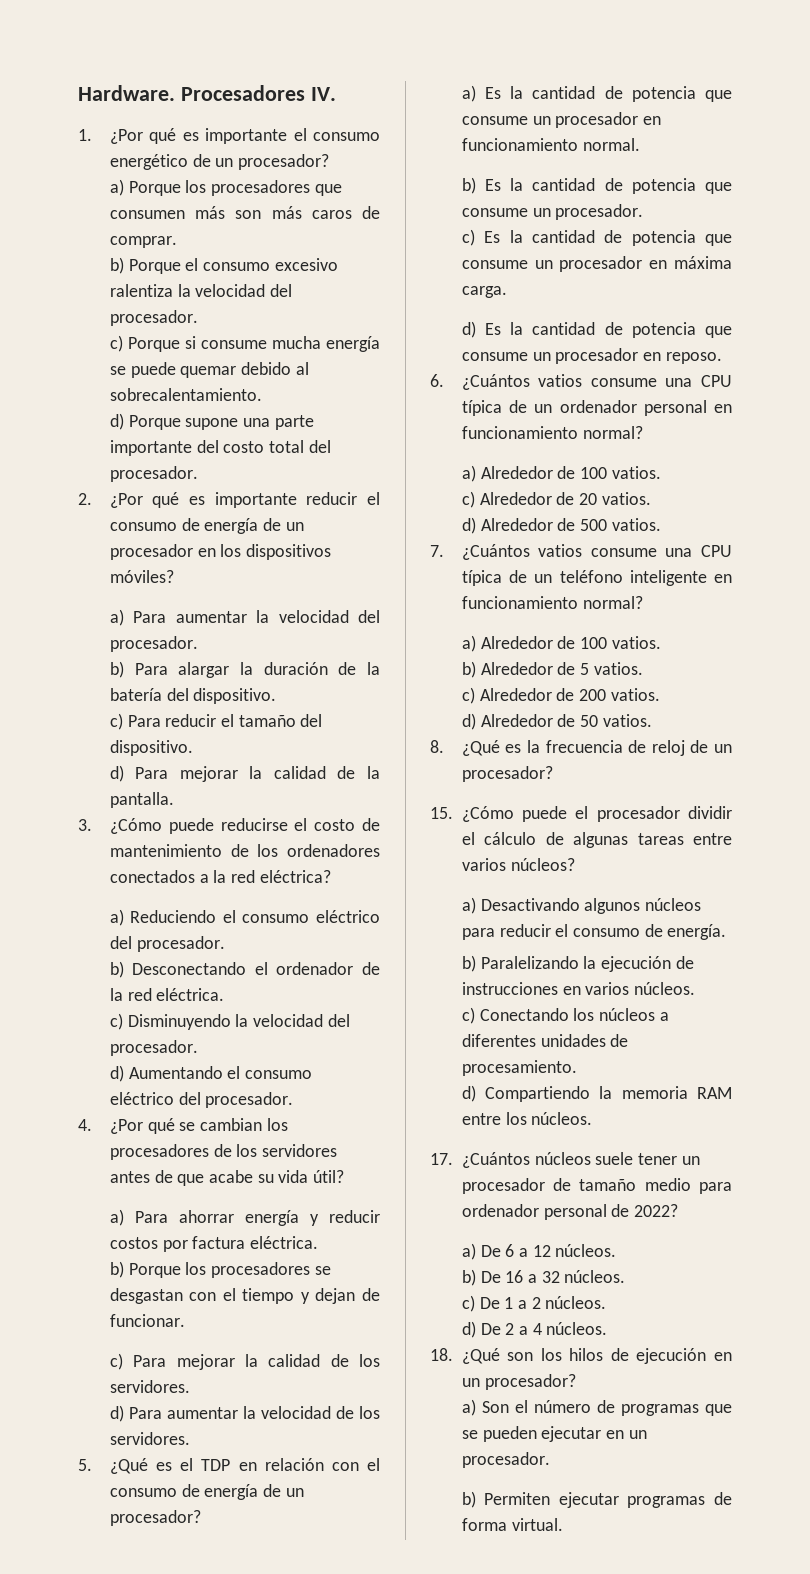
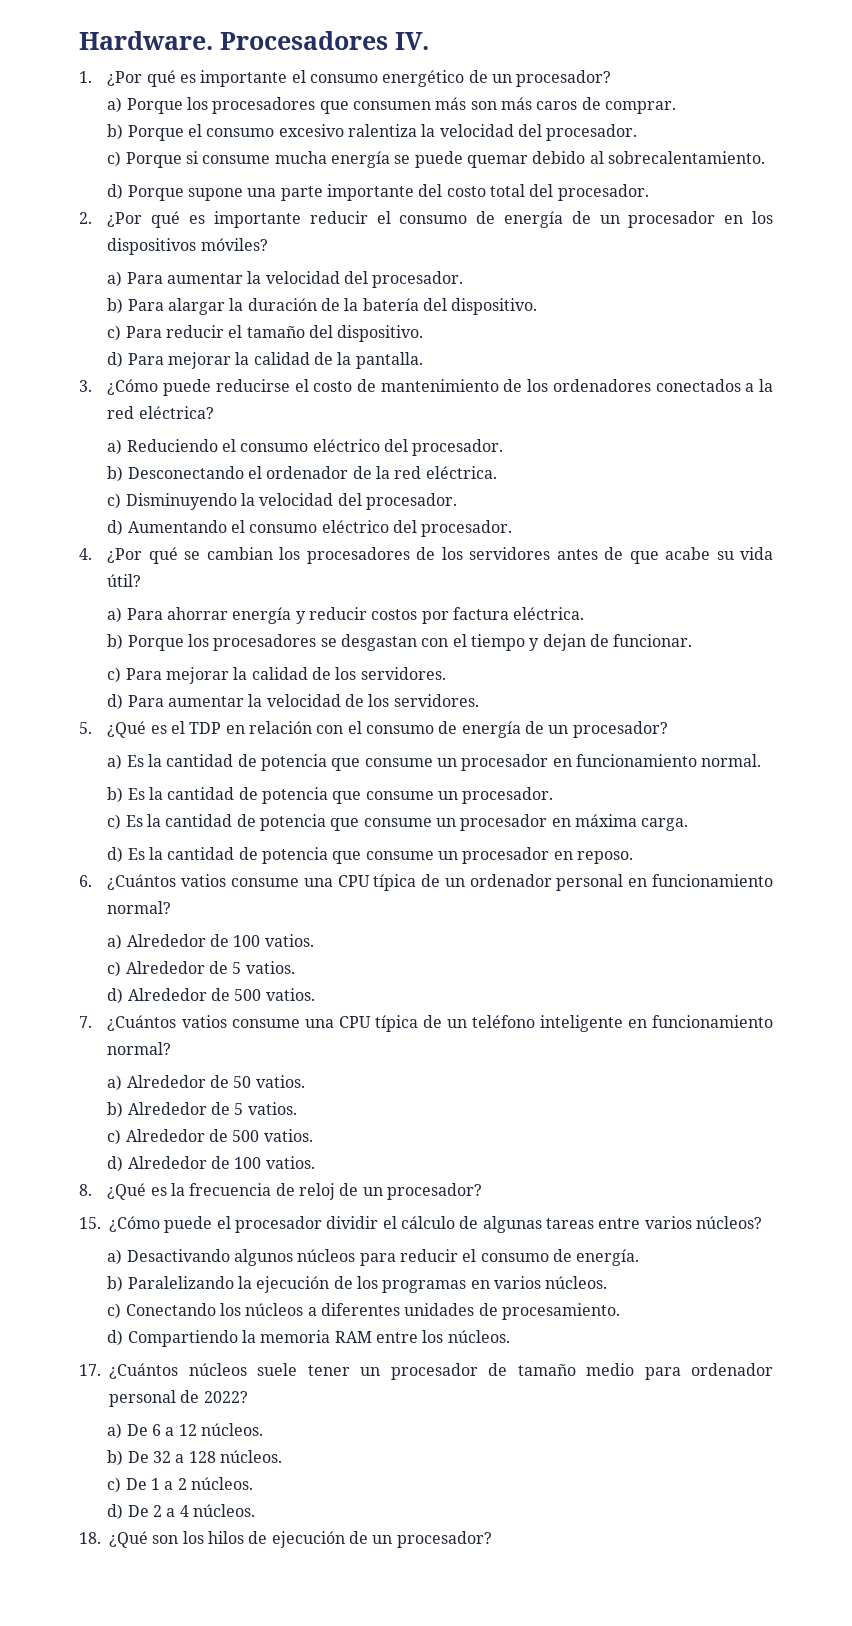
- c) Alrededor de 20 vatios.
+ c) Alrededor de 5 vatios.
  7. ¿Cuántos vatios consume una CPU típica de un teléfono inteligente en funcionamiento normal?
- a) Alrededor de 100 vatios.
+ a) Alrededor de 50 vatios.
- c) Alrededor de 200 vatios.
- d) Alrededor de 50 vatios.
+ c) Alrededor de 500 vatios.
+ d) Alrededor de 100 vatios.
- b) Paralelizando la ejecución de instrucciones en varios núcleos.
+ b) Paralelizando la ejecución de los programas en varios núcleos.
- b) De 16 a 32 núcleos.
+ b) De 32 a 128 núcleos.
- 18. ¿Qué son los hilos de ejecución en un procesador?
- a) Son el número de programas que se pueden ejecutar en un procesador.
- b) Permiten ejecutar programas de forma virtual.
+ 18. ¿Qué son los hilos de ejecución de un procesador?

